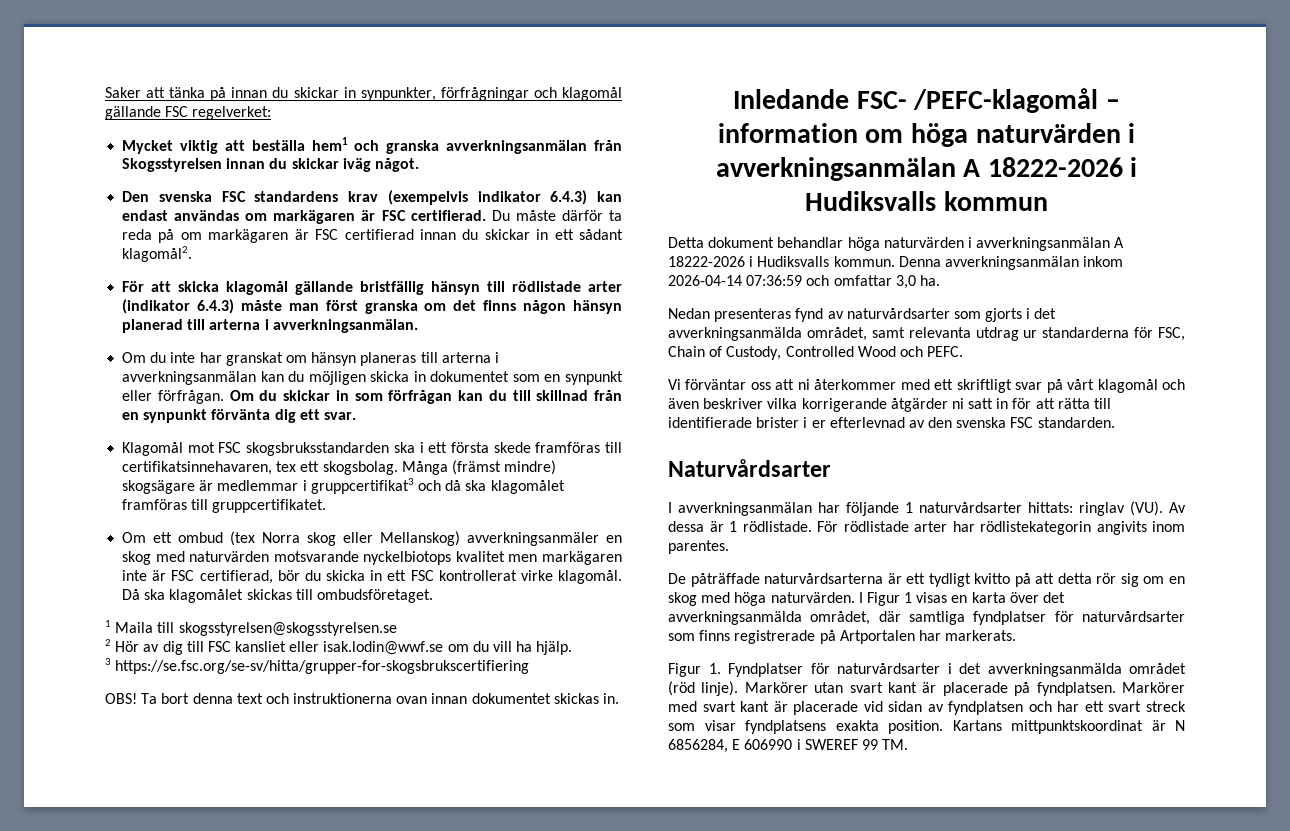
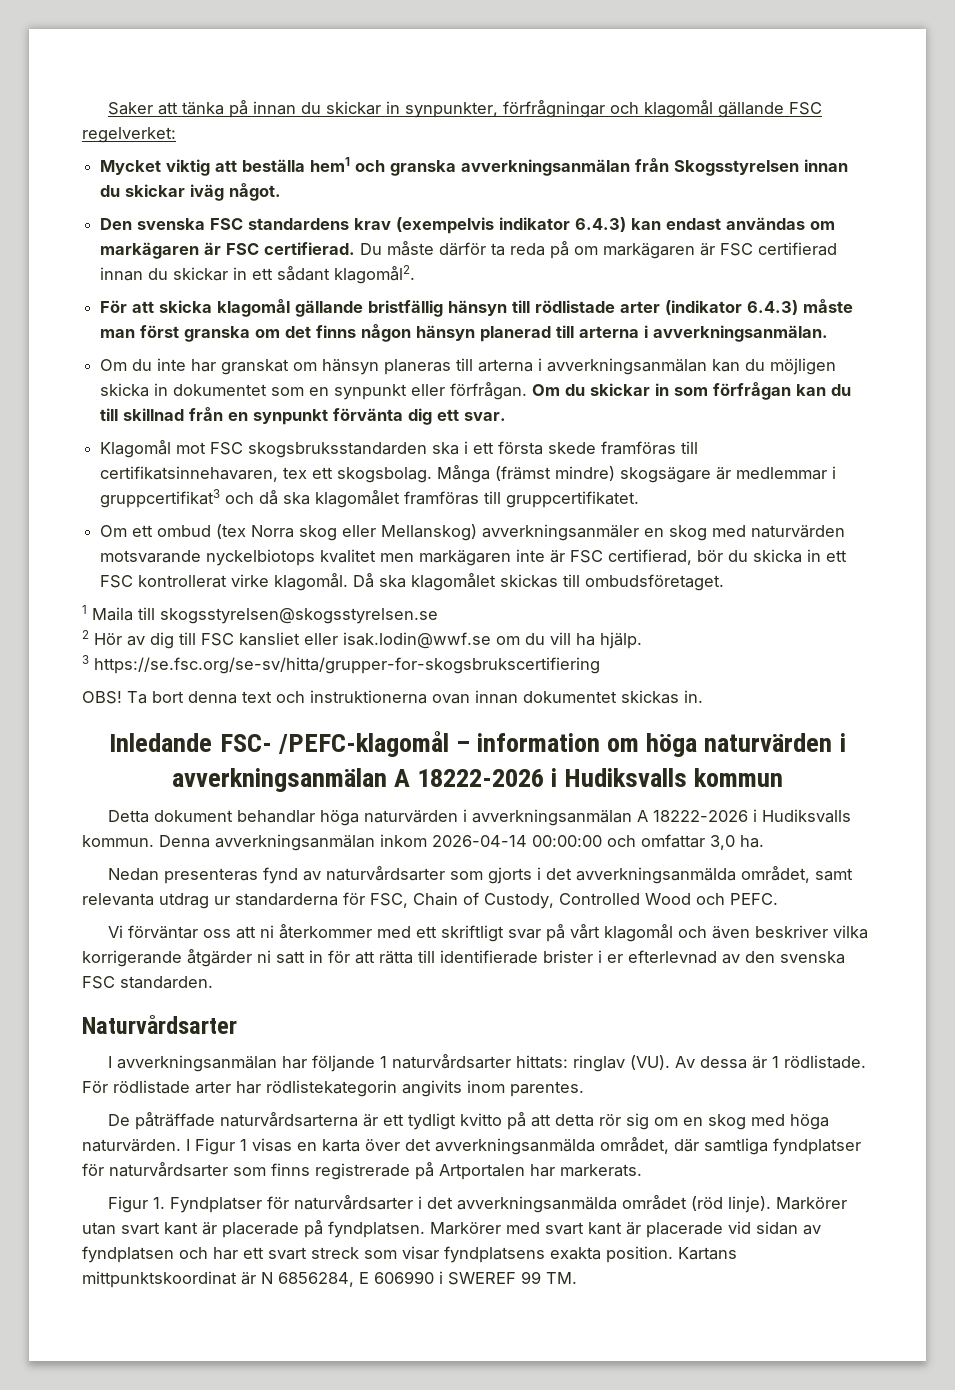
- Denna avverkningsanmälan inkom 2026-04-14 07:36:59 och omfattar 3,0 ha.
+ Denna avverkningsanmälan inkom 2026-04-14 00:00:00 och omfattar 3,0 ha.

